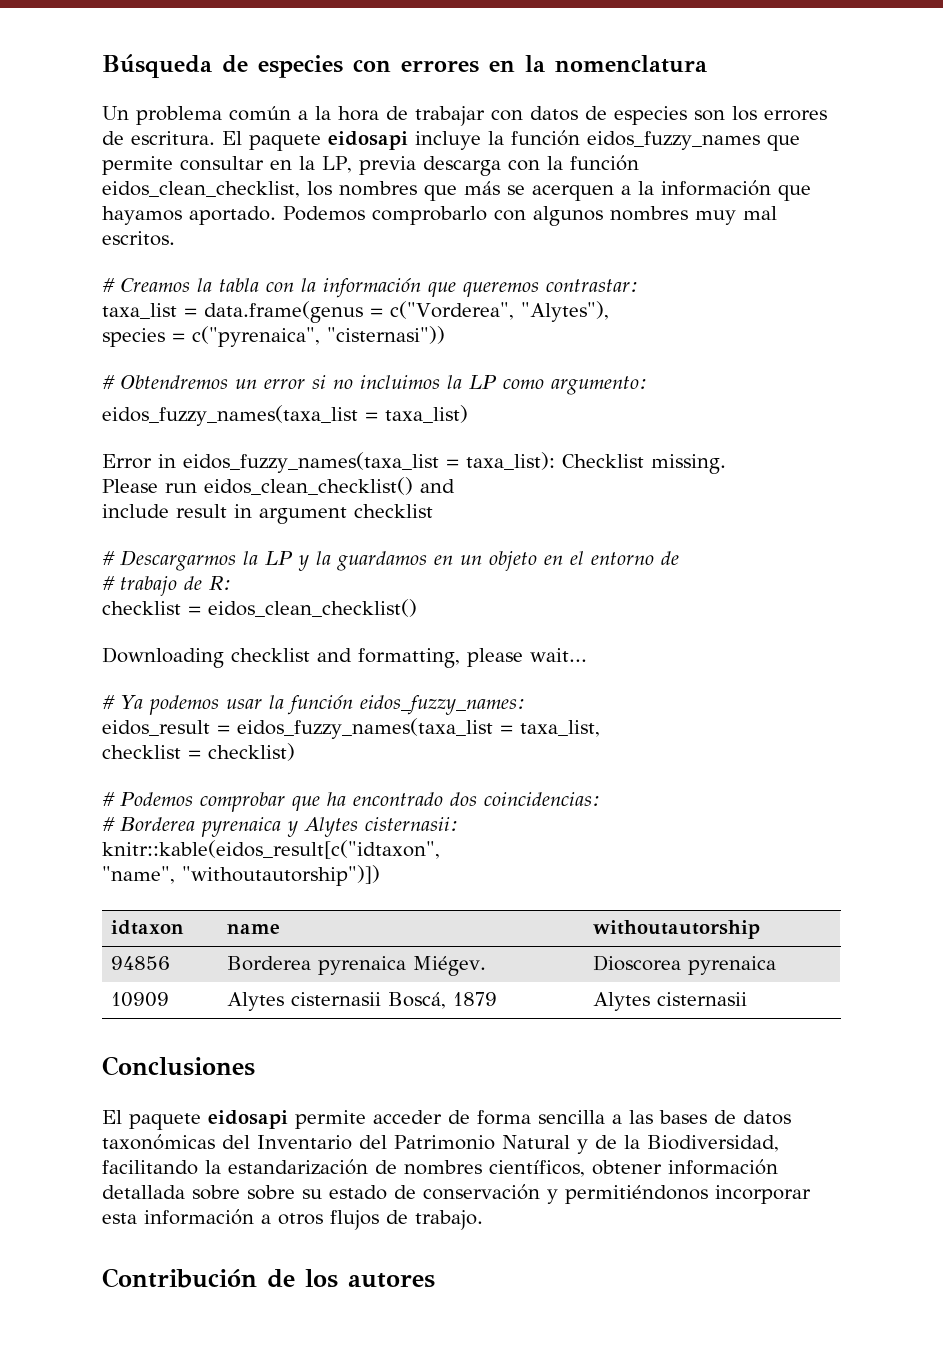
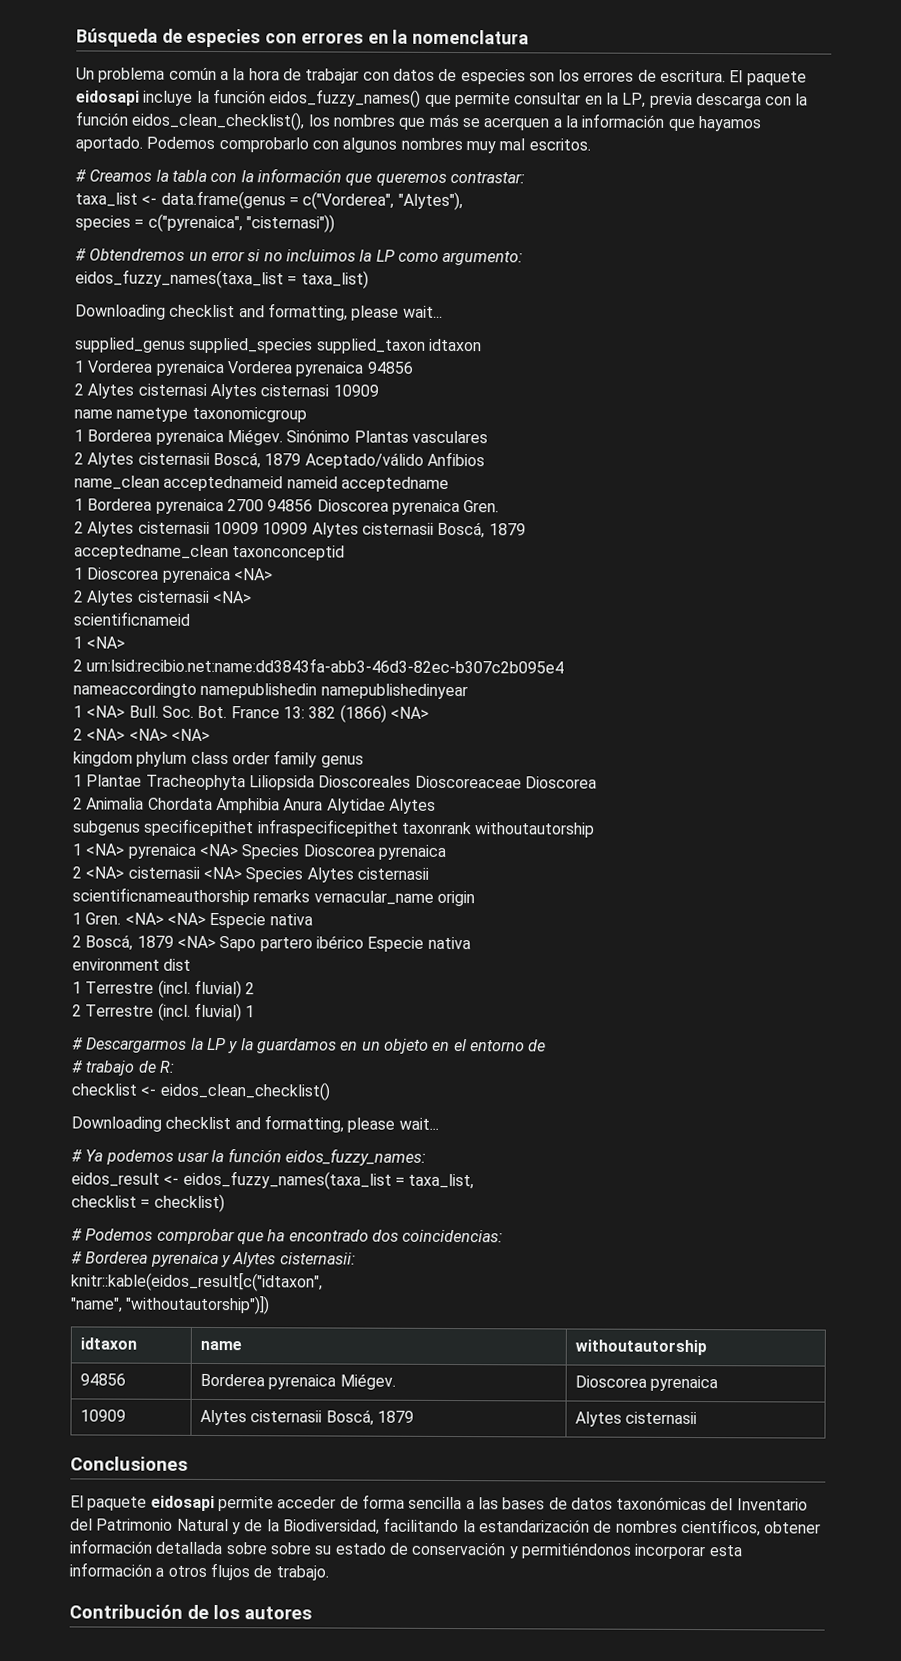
- El paquete eidosapi incluye la función eidos_fuzzy_names que permite consultar en la LP, previa descarga con la función eidos_clean_checklist, los nombres que más se acerquen a la información que hayamos aportado.
+ El paquete eidosapi incluye la función eidos_fuzzy_names() que permite consultar en la LP, previa descarga con la función eidos_clean_checklist(), los nombres que más se acerquen a la información que hayamos aportado.
- taxa_list = data.frame(genus = c("Vorderea", "Alytes"),
+ taxa_list <- data.frame(genus = c("Vorderea", "Alytes"),
  eidos_fuzzy_names(taxa_list = taxa_list)
- Error in eidos_fuzzy_names(taxa_list = taxa_list): Checklist missing.
- Please run eidos_clean_checklist() and
- include result in argument checklist
+ Downloading checklist and formatting, please wait...
+ supplied_genus supplied_species supplied_taxon idtaxon
+ 1 Vorderea pyrenaica Vorderea pyrenaica 94856
+ 2 Alytes cisternasi Alytes cisternasi 10909
+ name nametype taxonomicgroup
+ 1 Borderea pyrenaica Miégev. Sinónimo Plantas vasculares
+ 2 Alytes cisternasii Boscá, 1879 Aceptado/válido Anfibios
+ name_clean acceptednameid nameid acceptedname
+ 1 Borderea pyrenaica 2700 94856 Dioscorea pyrenaica Gren.
+ 2 Alytes cisternasii 10909 10909 Alytes cisternasii Boscá, 1879
+ acceptedname_clean taxonconceptid
+ 1 Dioscorea pyrenaica <NA>
+ 2 Alytes cisternasii <NA>
+ scientificnameid
+ 1 <NA>
+ 2 urn:lsid:recibio.net:name:dd3843fa-abb3-46d3-82ec-b307c2b095e4
+ nameaccordingto namepublishedin namepublishedinyear
+ 1 <NA> Bull. Soc. Bot. France 13: 382 (1866) <NA>
+ 2 <NA> <NA> <NA>
+ kingdom phylum class order family genus
+ 1 Plantae Tracheophyta Liliopsida Dioscoreales Dioscoreaceae Dioscorea
+ 2 Animalia Chordata Amphibia Anura Alytidae Alytes
+ subgenus specificepithet infraspecificepithet taxonrank withoutautorship
+ 1 <NA> pyrenaica <NA> Species Dioscorea pyrenaica
+ 2 <NA> cisternasii <NA> Species Alytes cisternasii
+ scientificnameauthorship remarks vernacular_name origin
+ 1 Gren. <NA> <NA> Especie nativa
+ 2 Boscá, 1879 <NA> Sapo partero ibérico Especie nativa
+ environment dist
+ 1 Terrestre (incl. fluvial) 2
+ 2 Terrestre (incl. fluvial) 1
- checklist = eidos_clean_checklist()
+ checklist <- eidos_clean_checklist()
- eidos_result = eidos_fuzzy_names(taxa_list = taxa_list,
+ eidos_result <- eidos_fuzzy_names(taxa_list = taxa_list,

